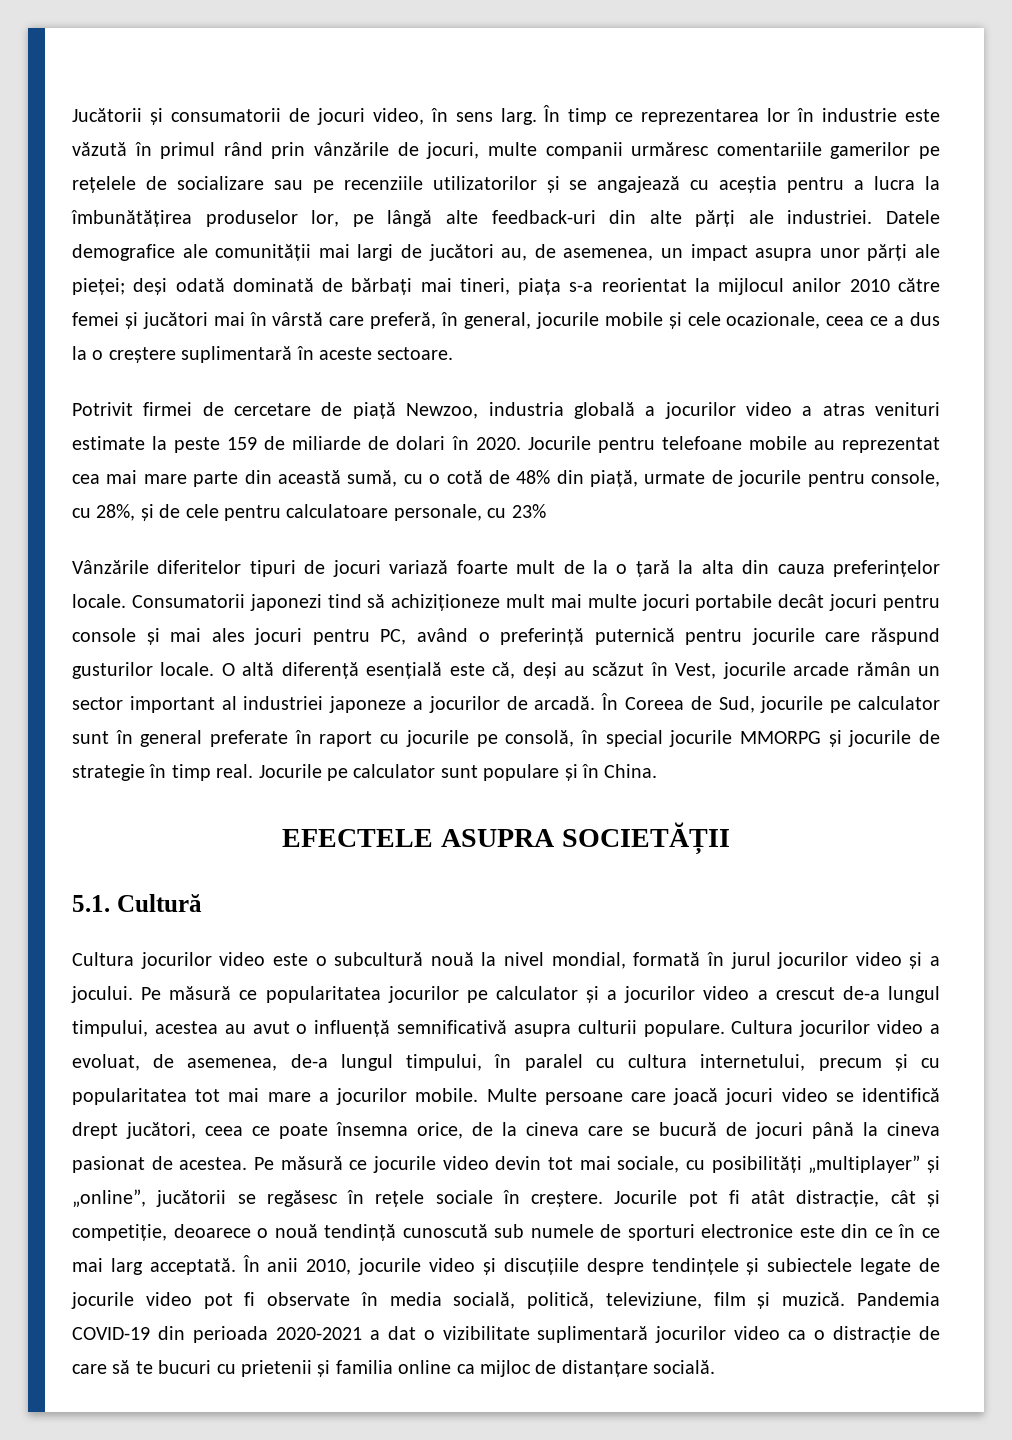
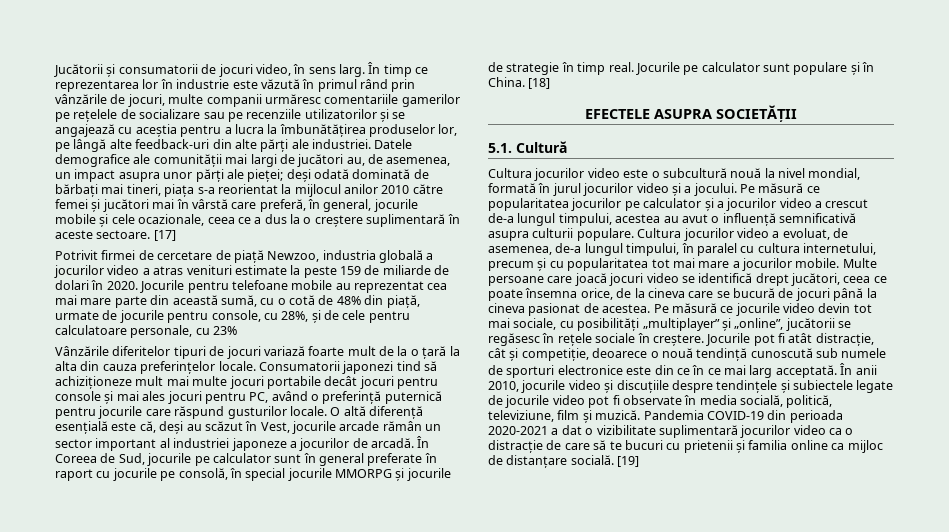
+ [17]
+ [18]
+ [19]

